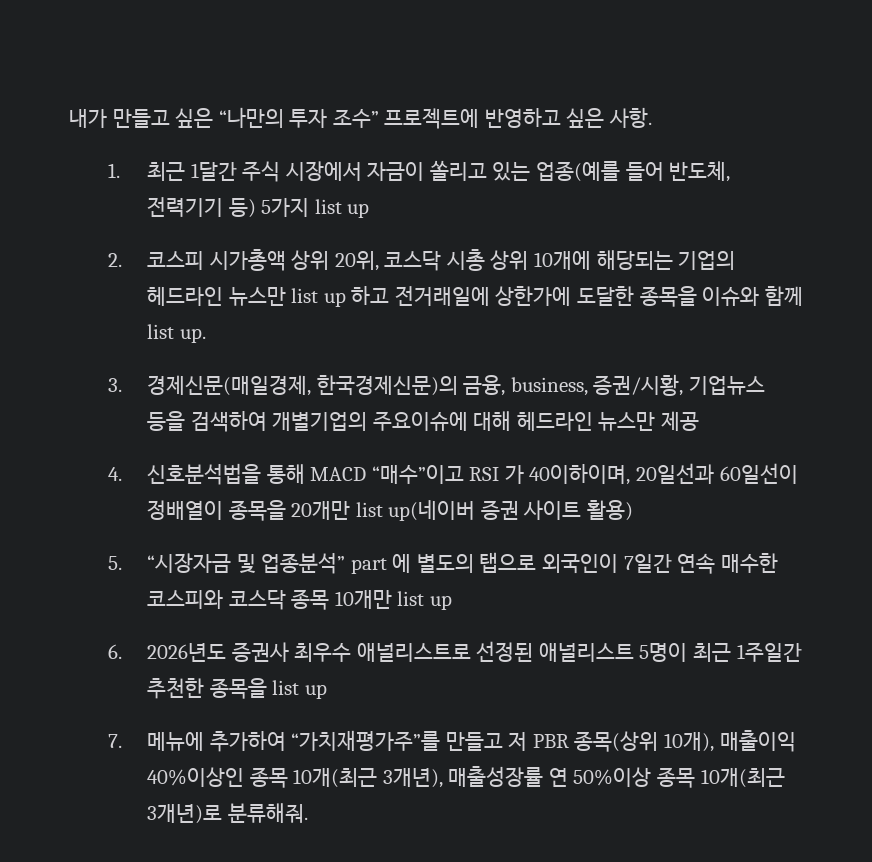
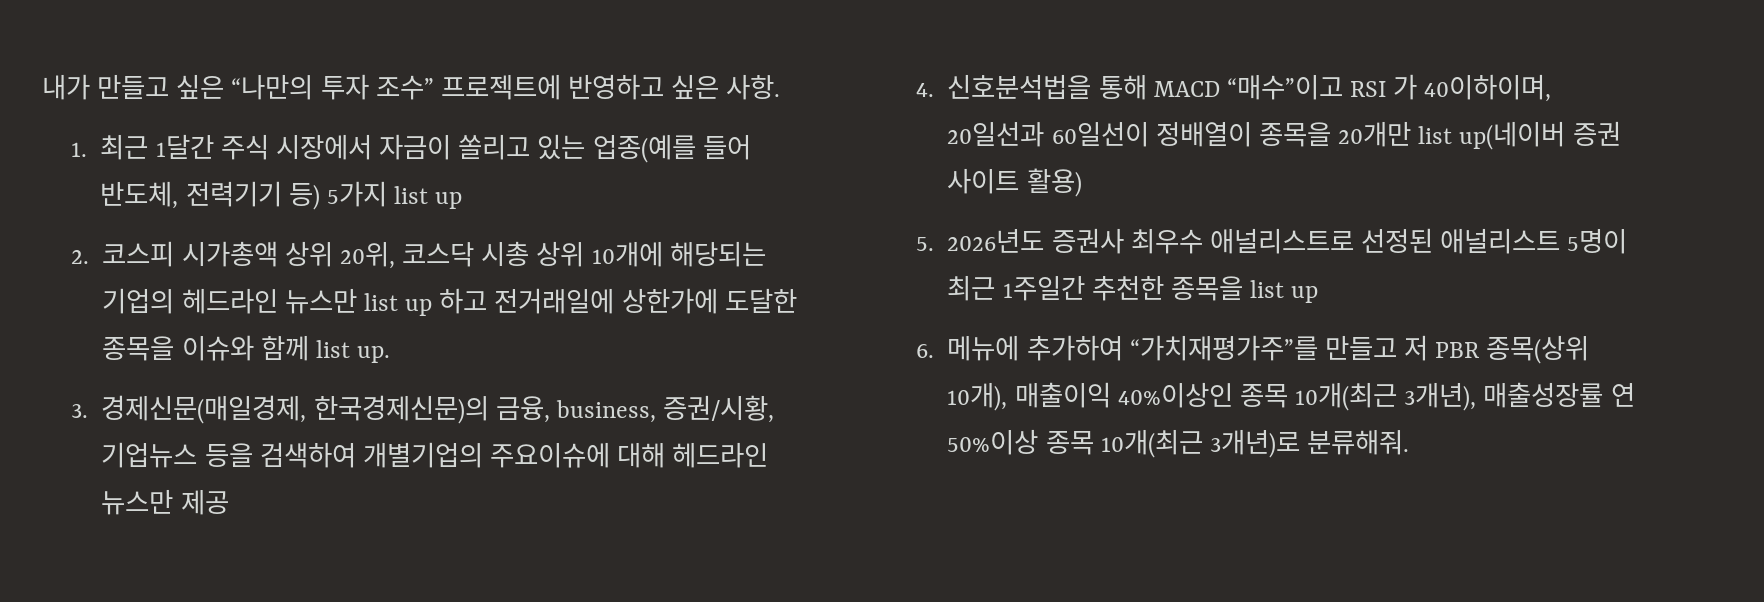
- 5. “시장자금 및 업종분석” part 에 별도의 탭으로 외국인이 7일간 연속 매수한 코스피와 코스닥 종목 10개만 list up
- 6. 2026년도 증권사 최우수 애널리스트로 선정된 애널리스트 5명이 최근 1주일간 추천한 종목을 list up
+ 5. 2026년도 증권사 최우수 애널리스트로 선정된 애널리스트 5명이 최근 1주일간 추천한 종목을 list up
- 7. 메뉴에 추가하여 “가치재평가주”를 만들고 저 PBR 종목(상위 10개), 매출이익 40%이상인 종목 10개(최근 3개년), 매출성장률 연 50%이상 종목 10개(최근 3개년)로 분류해줘.
+ 6. 메뉴에 추가하여 “가치재평가주”를 만들고 저 PBR 종목(상위 10개), 매출이익 40%이상인 종목 10개(최근 3개년), 매출성장률 연 50%이상 종목 10개(최근 3개년)로 분류해줘.

